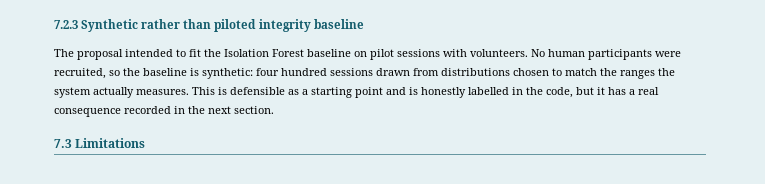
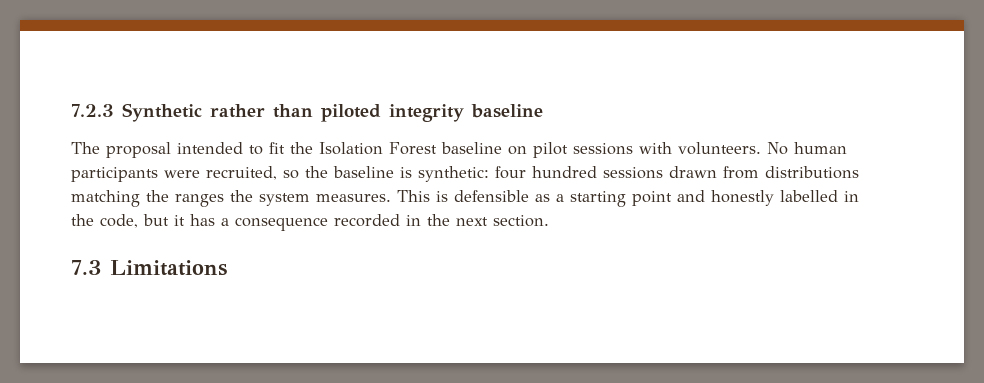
- No human participants were recruited, so the baseline is synthetic: four hundred sessions drawn from distributions chosen to match the ranges the system actually measures.
+ No human participants were recruited, so the baseline is synthetic: four hundred sessions drawn from distributions matching the ranges the system measures.
- This is defensible as a starting point and is honestly labelled in the code, but it has a real consequence recorded in the next section.
+ This is defensible as a starting point and honestly labelled in the code, but it has a consequence recorded in the next section.

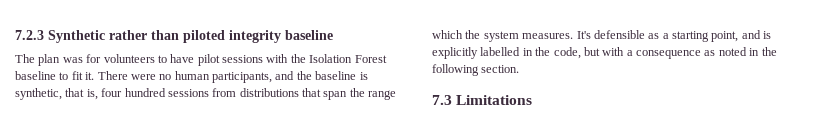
- The proposal intended to fit the Isolation Forest baseline on pilot sessions with volunteers. No human participants were recruited, so the baseline is synthetic: four hundred sessions drawn from distributions matching the ranges the system measures.
+ The plan was for volunteers to have pilot sessions with the Isolation Forest baseline to fit it. There were no human participants, and the baseline is synthetic, that is, four hundred sessions from distributions that span the range which the system measures.
- This is defensible as a starting point and honestly labelled in the code, but it has a consequence recorded in the next section.
+ It's defensible as a starting point, and is explicitly labelled in the code, but with a consequence as noted in the following section.

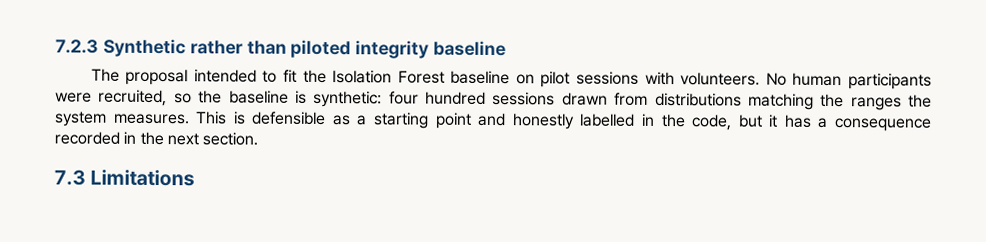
- The plan was for volunteers to have pilot sessions with the Isolation Forest baseline to fit it. There were no human participants, and the baseline is synthetic, that is, four hundred sessions from distributions that span the range which the system measures.
+ The proposal intended to fit the Isolation Forest baseline on pilot sessions with volunteers. No human participants were recruited, so the baseline is synthetic: four hundred sessions drawn from distributions matching the ranges the system measures.
- It's defensible as a starting point, and is explicitly labelled in the code, but with a consequence as noted in the following section.
+ This is defensible as a starting point and honestly labelled in the code, but it has a consequence recorded in the next section.

